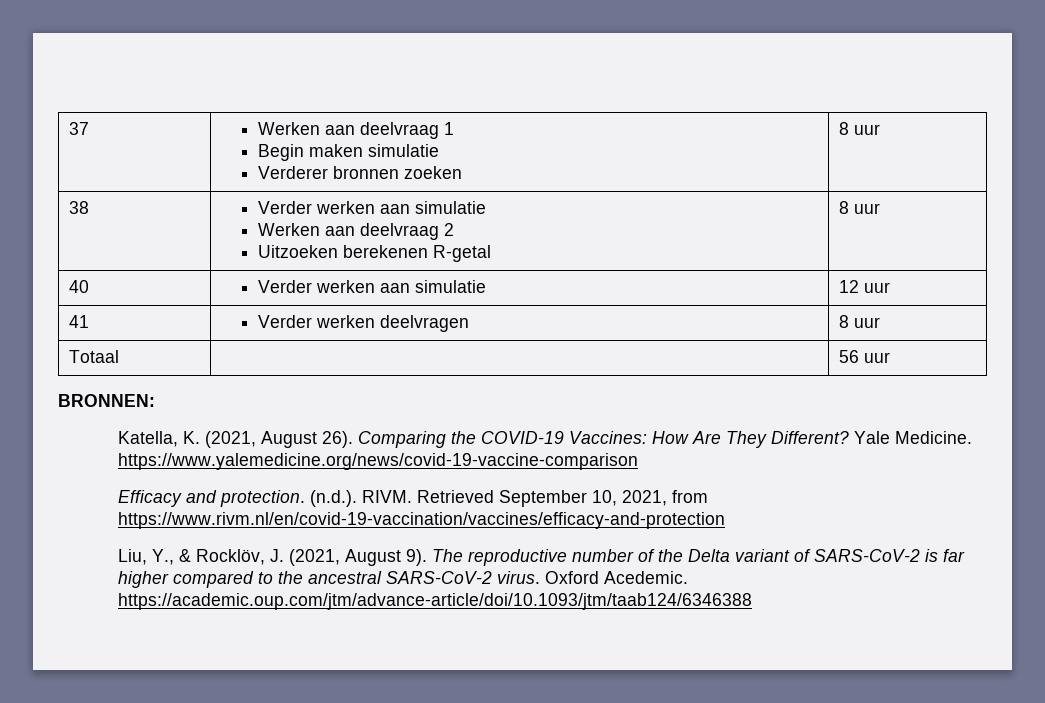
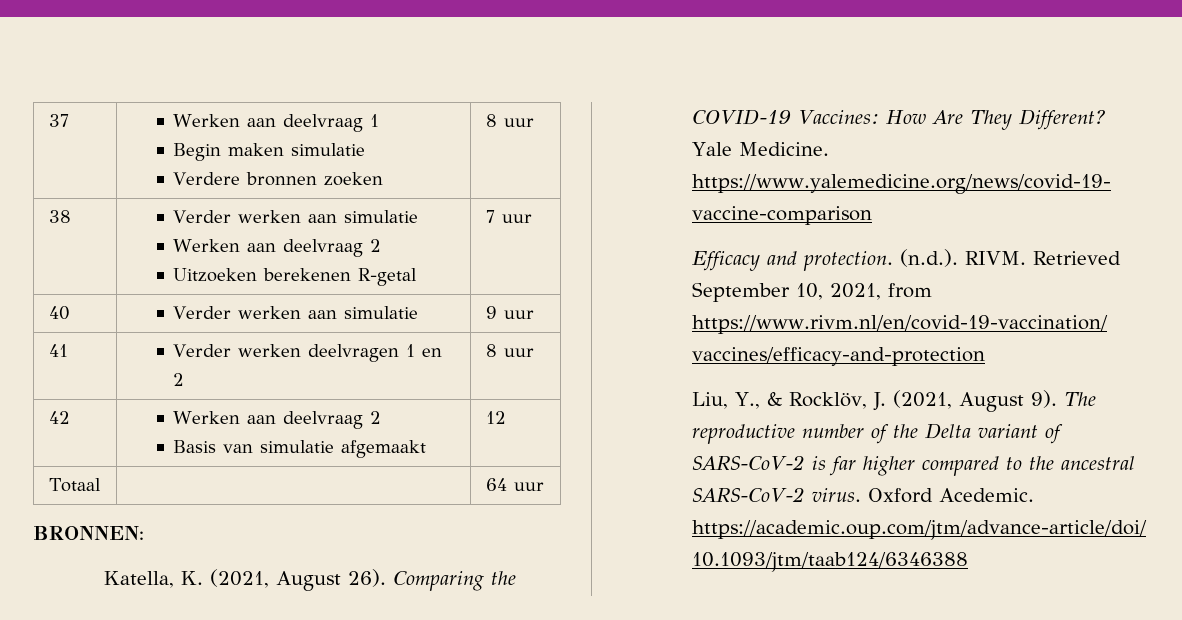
  37 | Werken aan deelvraag 1
  Begin maken simulatie
- Verderer bronnen zoeken | 8 uur
+ Verdere bronnen zoeken | 8 uur
  38 | Verder werken aan simulatie
  Werken aan deelvraag 2
- Uitzoeken berekenen R-getal | 8 uur
+ Uitzoeken berekenen R-getal | 7 uur
- 40 | Verder werken aan simulatie | 12 uur
+ 40 | Verder werken aan simulatie | 9 uur
- 41 | Verder werken deelvragen | 8 uur
+ 41 | Verder werken deelvragen 1 en 2 | 8 uur
+ 42 | Werken aan deelvraag 2
+ Basis van simulatie afgemaakt | 12
- Totaal | | 56 uur
+ Totaal | | 64 uur

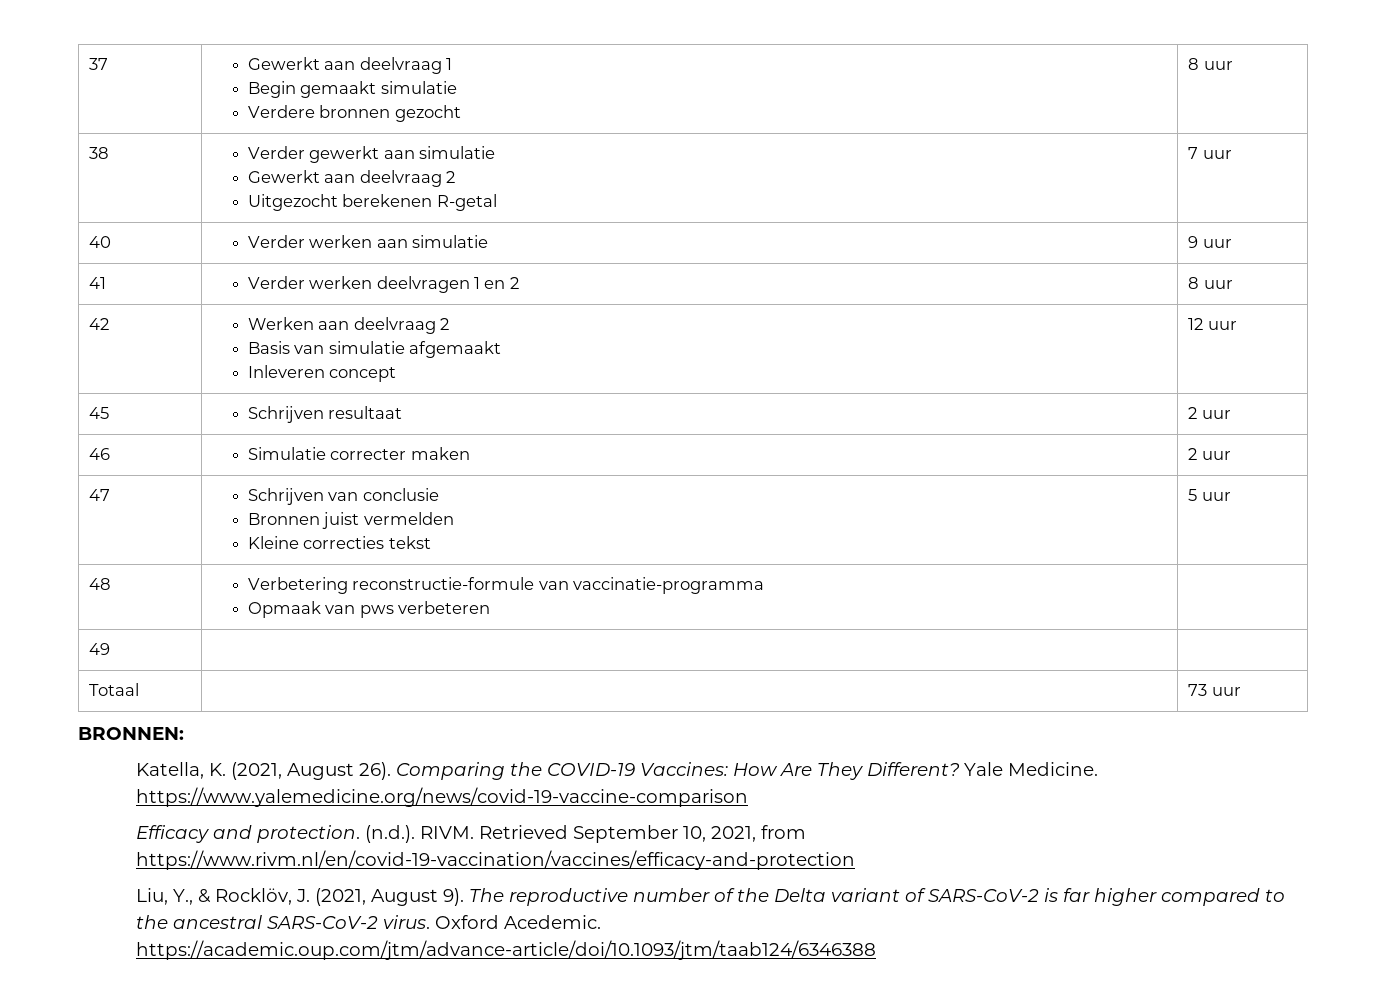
- 37 | Werken aan deelvraag 1
- Begin maken simulatie
- Verdere bronnen zoeken | 8 uur
+ 37 | Gewerkt aan deelvraag 1
+ Begin gemaakt simulatie
+ Verdere bronnen gezocht | 8 uur
- 38 | Verder werken aan simulatie
- Werken aan deelvraag 2
- Uitzoeken berekenen R-getal | 7 uur
+ 38 | Verder gewerkt aan simulatie
+ Gewerkt aan deelvraag 2
+ Uitgezocht berekenen R-getal | 7 uur
  42 | Werken aan deelvraag 2
- Basis van simulatie afgemaakt | 12
+ Basis van simulatie afgemaakt
+ Inleveren concept | 12 uur
+ 45 | Schrijven resultaat | 2 uur
+ 46 | Simulatie correcter maken | 2 uur
+ 47 | Schrijven van conclusie
+ Bronnen juist vermelden
+ Kleine correcties tekst | 5 uur
+ 48 | Verbetering reconstructie-formule van vaccinatie-programma
+ Opmaak van pws verbeteren |
+ 49 | |
- Totaal | | 64 uur
+ Totaal | | 73 uur

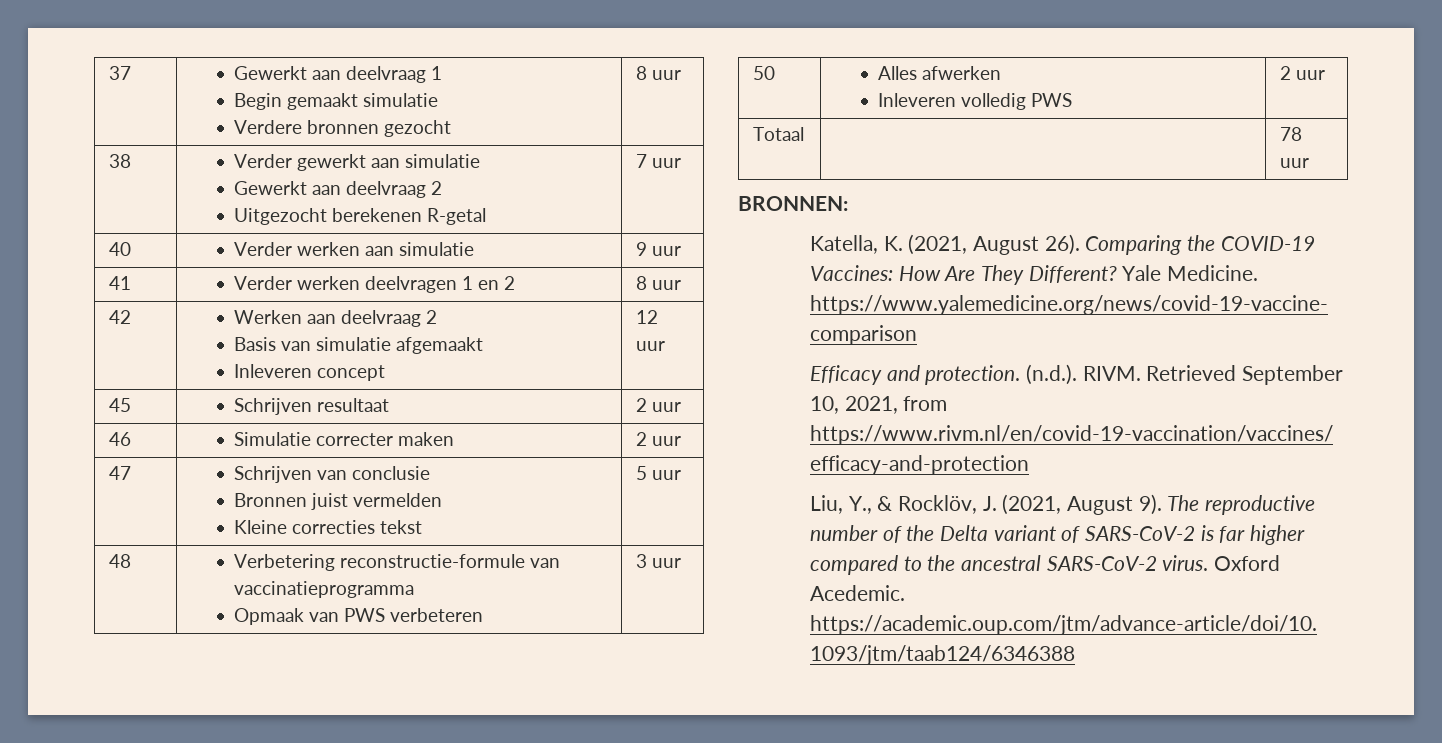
- 48 | Verbetering reconstructie-formule van vaccinatie-programma
- Opmaak van pws verbeteren |
- 49 | |
+ 48 | Verbetering reconstructie-formule van vaccinatieprogramma
+ Opmaak van PWS verbeteren | 3 uur
+ 50 | Alles afwerken
+ Inleveren volledig PWS | 2 uur
- Totaal | | 73 uur
+ Totaal | | 78 uur

